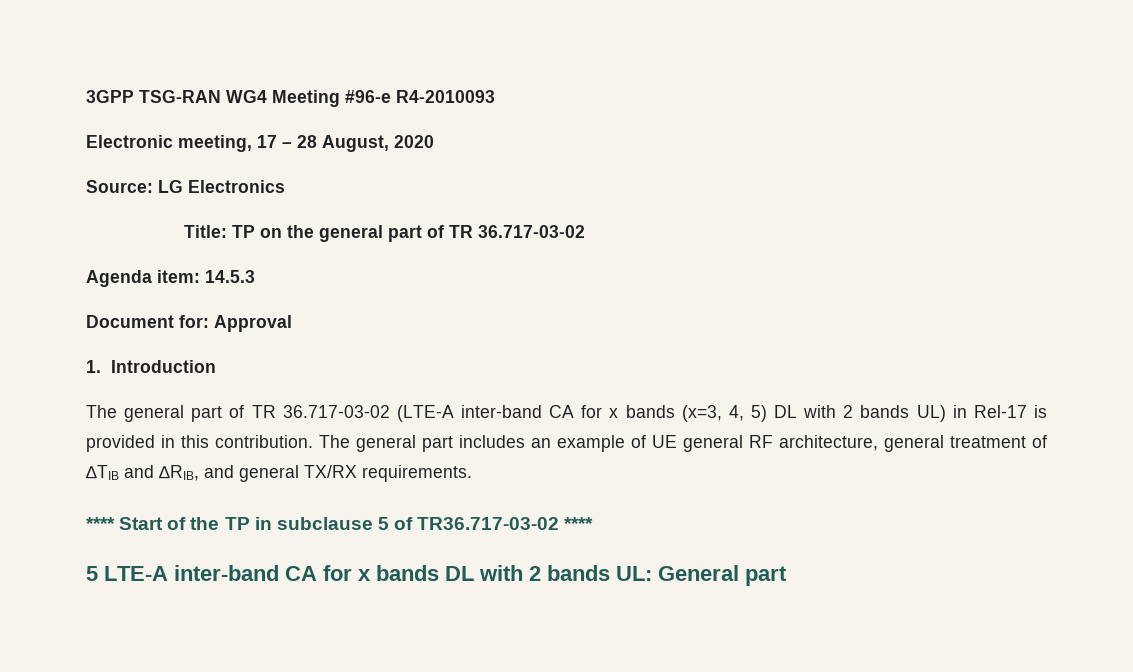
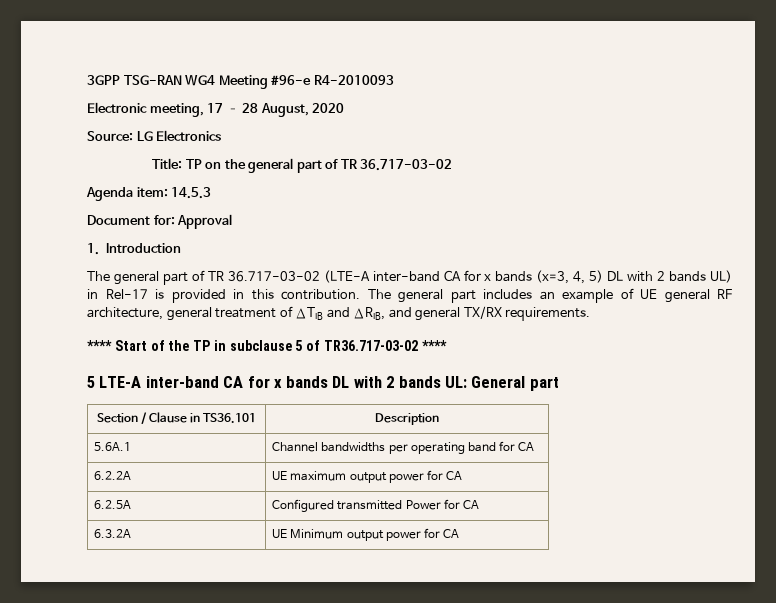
+ Section / Clause in TS36.101 | Description
+ 5.6A.1 | Channel bandwidths per operating band for CA
+ 6.2.2A | UE maximum output power for CA
+ 6.2.5A | Configured transmitted Power for CA
+ 6.3.2A | UE Minimum output power for CA

